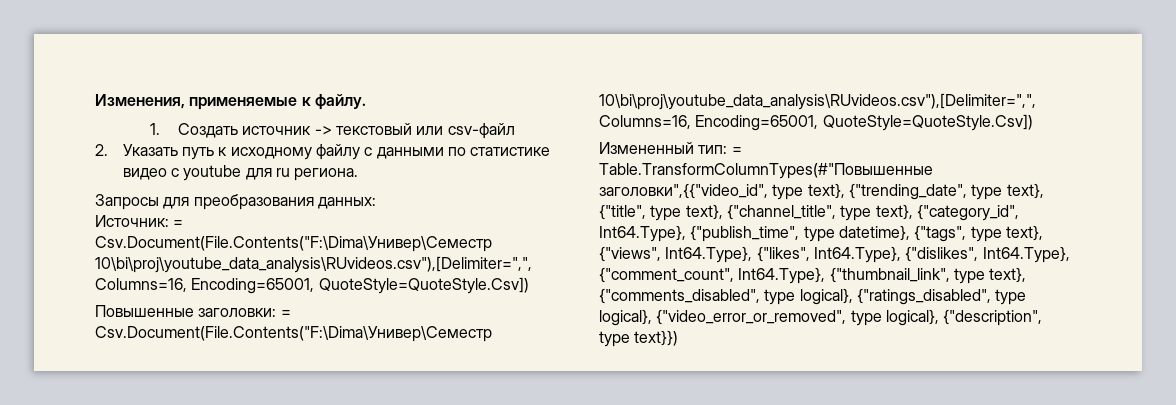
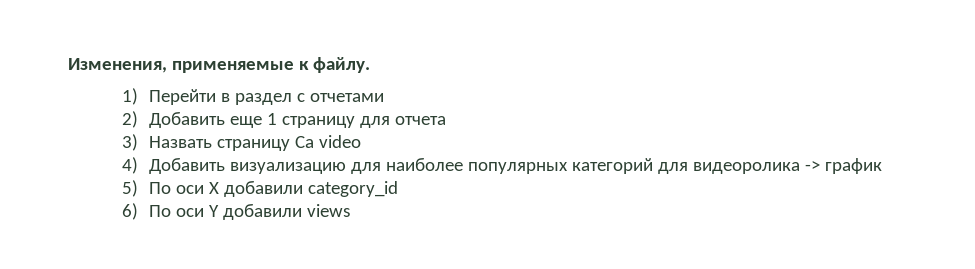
- 1. Создать источник -> текстовый или csv-файл
- 2. Указать путь к исходному файлу с данными по статистике видео с youtube для ru региона.
- Запросы для преобразования данных:
- Источник: = Csv.Document(File.Contents("F:\Dima\Универ\Семестр 10\bi\proj\youtube_data_analysis\RUvideos.csv"),[Delimiter=",", Columns=16, Encoding=65001, QuoteStyle=QuoteStyle.Csv])
- Повышенные заголовки: = Csv.Document(File.Contents("F:\Dima\Универ\Семестр 10\bi\proj\youtube_data_analysis\RUvideos.csv"),[Delimiter=",", Columns=16, Encoding=65001, QuoteStyle=QuoteStyle.Csv])
- Измененный тип: = Table.TransformColumnTypes(#"Повышенные заголовки",{{"video_id", type text}, {"trending_date", type text}, {"title", type text}, {"channel_title", type text}, {"category_id", Int64.Type}, {"publish_time", type datetime}, {"tags", type text}, {"views", Int64.Type}, {"likes", Int64.Type}, {"dislikes", Int64.Type}, {"comment_count", Int64.Type}, {"thumbnail_link", type text}, {"comments_disabled", type logical}, {"ratings_disabled", type logical}, {"video_error_or_removed", type logical}, {"description", type text}})
+ 1) Перейти в раздел с отчетами
+ 2) Добавить еще 1 страницу для отчета
+ 3) Назвать страницу Ca video
+ 4) Добавить визуализацию для наиболее популярных категорий для видеоролика -> график
+ 5) По оси X добавили category_id
+ 6) По оси Y добавили views

